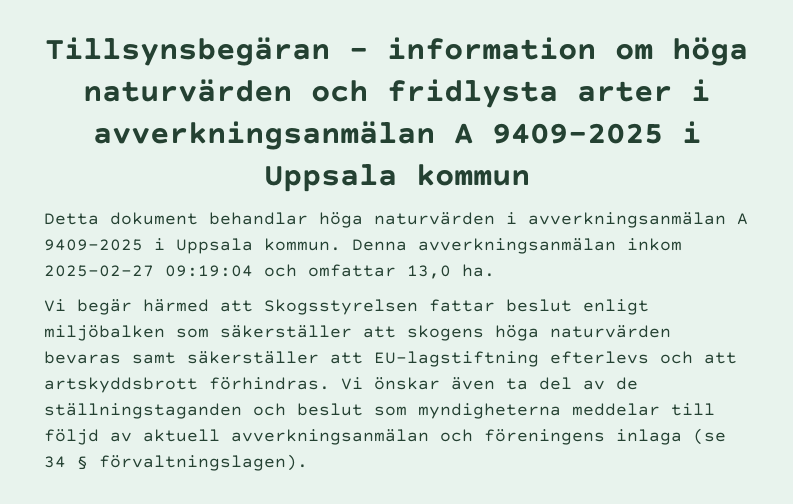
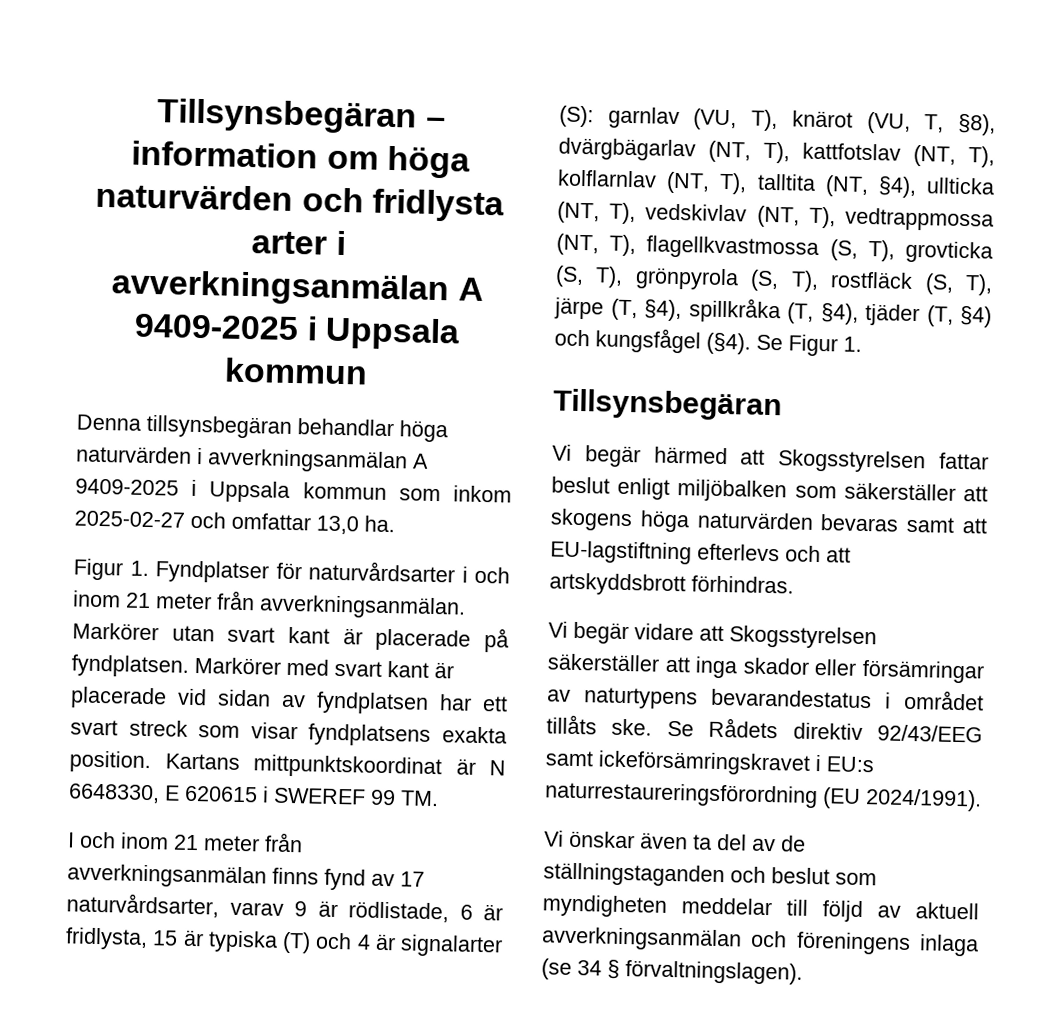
- Detta dokument behandlar höga naturvärden i avverkningsanmälan A 9409-2025 i Uppsala kommun. Denna avverkningsanmälan inkom 2025-02-27 09:19:04 och omfattar 13,0 ha.
+ Denna tillsynsbegäran behandlar höga naturvärden i avverkningsanmälan A 9409-2025 i Uppsala kommun som inkom 2025-02-27 och omfattar 13,0 ha.
+ Figur 1. Fyndplatser för naturvårdsarter i och inom 21 meter från avverkningsanmälan. Markörer utan svart kant är placerade på fyndplatsen. Markörer med svart kant är placerade vid sidan av fyndplatsen har ett svart streck som visar fyndplatsens exakta position. Kartans mittpunktskoordinat är N 6648330, E 620615 i SWEREF 99 TM.
+ I och inom 21 meter från avverkningsanmälan finns fynd av 17 naturvårdsarter, varav 9 är rödlistade, 6 är fridlysta, 15 är typiska (T) och 4 är signalarter (S): garnlav (VU, T), knärot (VU, T, §8), dvärgbägarlav (NT, T), kattfotslav (NT, T), kolflarnlav (NT, T), talltita (NT, §4), ullticka (NT, T), vedskivlav (NT, T), vedtrappmossa (NT, T), flagellkvastmossa (S, T), grovticka (S, T), grönpyrola (S, T), rostfläck (S, T), järpe (T, §4), spillkråka (T, §4), tjäder (T, §4) och kungsfågel (§4). Se Figur 1.
+ Tillsynsbegäran
- Vi begär härmed att Skogsstyrelsen fattar beslut enligt miljöbalken som säkerställer att skogens höga naturvärden bevaras samt säkerställer att EU-lagstiftning efterlevs och att artskyddsbrott förhindras. Vi önskar även ta del av de ställningstaganden och beslut som myndigheterna meddelar till följd av aktuell avverkningsanmälan och föreningens inlaga (se 34 § förvaltningslagen).
+ Vi begär härmed att Skogsstyrelsen fattar beslut enligt miljöbalken som säkerställer att skogens höga naturvärden bevaras samt att EU-lagstiftning efterlevs och att artskyddsbrott förhindras.
+ Vi begär vidare att Skogsstyrelsen säkerställer att inga skador eller försämringar av naturtypens bevarandestatus i området tillåts ske. Se Rådets direktiv 92/43/EEG samt ickeförsämringskravet i EU:s naturrestaureringsförordning (EU 2024/1991).
+ Vi önskar även ta del av de ställningstaganden och beslut som myndigheten meddelar till följd av aktuell avverkningsanmälan och föreningens inlaga (se 34 § förvaltningslagen).

